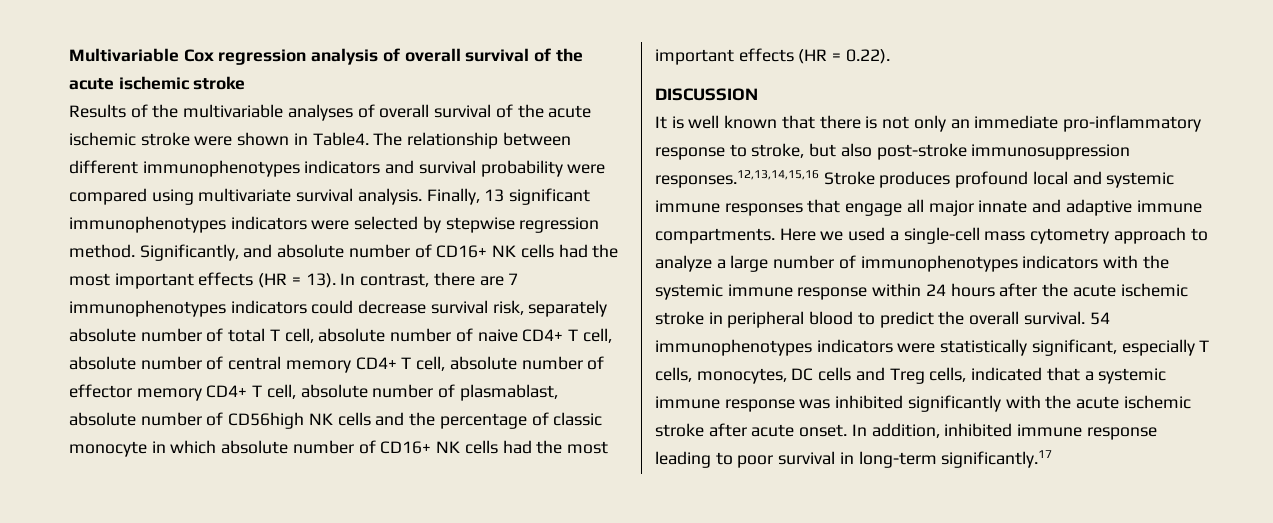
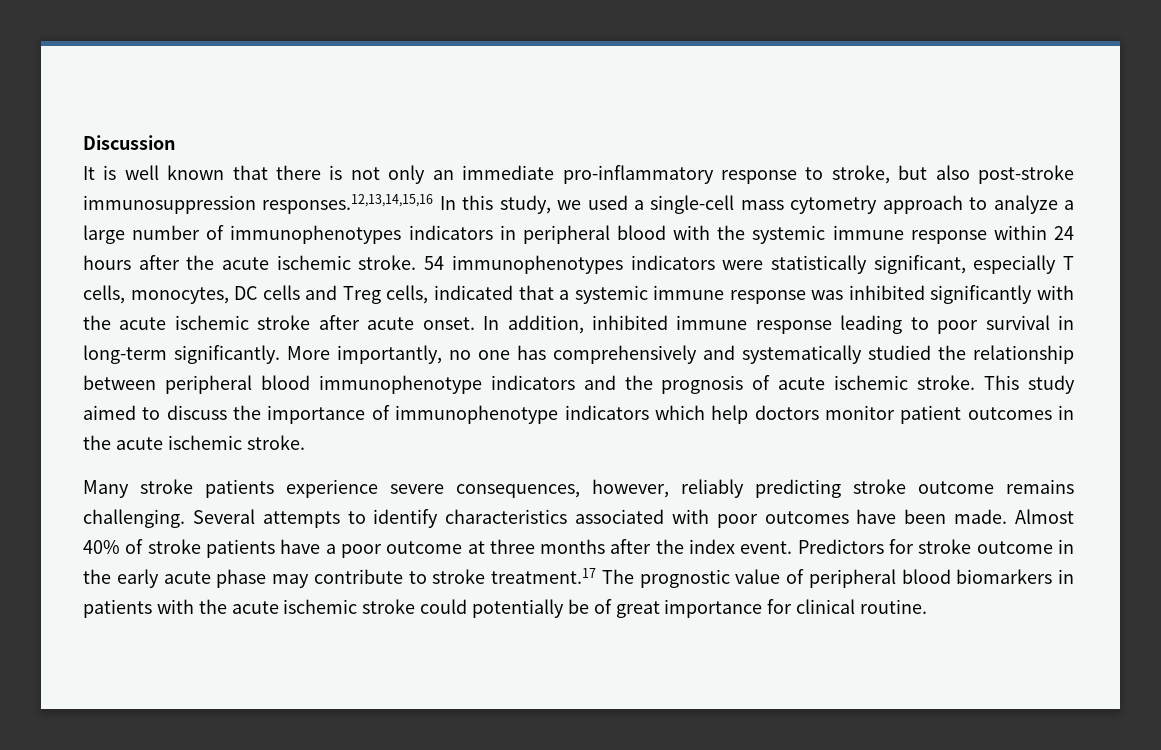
- Multivariable Cox regression analysis of overall survival of the acute ischemic stroke
- Results of the multivariable analyses of overall survival of the acute ischemic stroke were shown in Table4. The relationship between different immunophenotypes indicators and survival probability were compared using multivariate survival analysis. Finally, 13 significant immunophenotypes indicators were selected by stepwise regression method. Significantly, and absolute number of CD16+ NK cells had the most important effects (HR = 13). In contrast, there are 7 immunophenotypes indicators could decrease survival risk, separately absolute number of total T cell, absolute number of naive CD4+ T cell, absolute number of central memory CD4+ T cell, absolute number of effector memory CD4+ T cell, absolute number of plasmablast, absolute number of CD56high NK cells and the percentage of classic monocyte in which absolute number of CD16+ NK cells had the most important effects (HR = 0.22).
- DISCUSSION
+ Discussion
- It is well known that there is not only an immediate pro-inflammatory response to stroke, but also post-stroke immunosuppression responses.12,13,14,15,16 Stroke produces profound local and systemic immune responses that engage all major innate and adaptive immune compartments. Here we used a single-cell mass cytometry approach to analyze a large number of immunophenotypes indicators with the systemic immune response within 24 hours after the acute ischemic stroke in peripheral blood to predict the overall survival.
+ It is well known that there is not only an immediate pro-inflammatory response to stroke, but also post-stroke immunosuppression responses.12,13,14,15,16 In this study, we used a single-cell mass cytometry approach to analyze a large number of immunophenotypes indicators in peripheral blood with the systemic immune response within 24 hours after the acute ischemic stroke.
- In addition, inhibited immune response leading to poor survival in long-term significantly.17
+ In addition, inhibited immune response leading to poor survival in long-term significantly. More importantly, no one has comprehensively and systematically studied the relationship between peripheral blood immunophenotype indicators and the prognosis of acute ischemic stroke. This study aimed to discuss the importance of immunophenotype indicators which help doctors monitor patient outcomes in the acute ischemic stroke.
+ Many stroke patients experience severe consequences, however, reliably predicting stroke outcome remains challenging. Several attempts to identify characteristics associated with poor outcomes have been made. Almost 40% of stroke patients have a poor outcome at three months after the index event. Predictors for stroke outcome in the early acute phase may contribute to stroke treatment.17 The prognostic value of peripheral blood biomarkers in patients with the acute ischemic stroke could potentially be of great importance for clinical routine.

